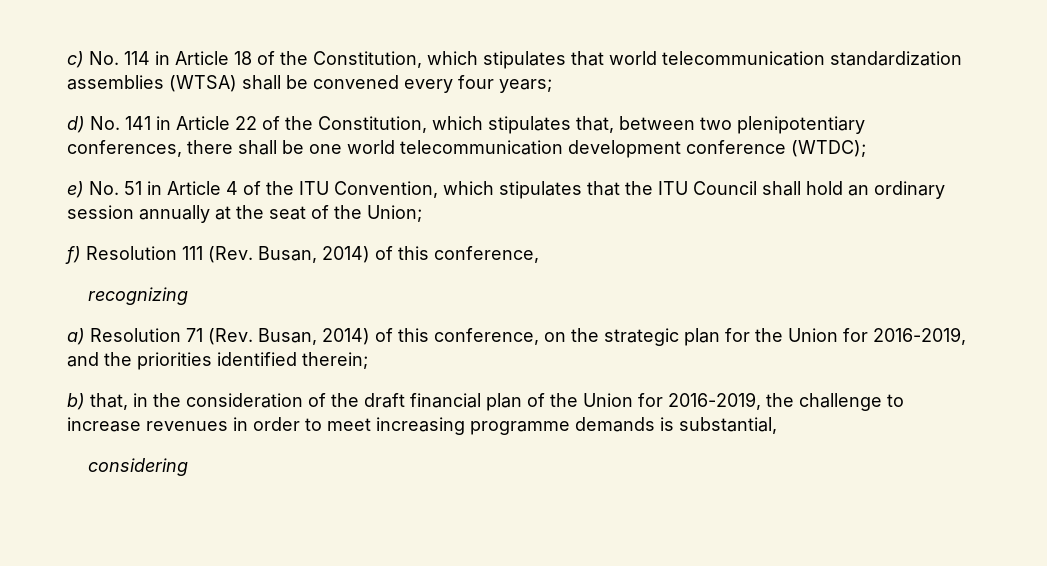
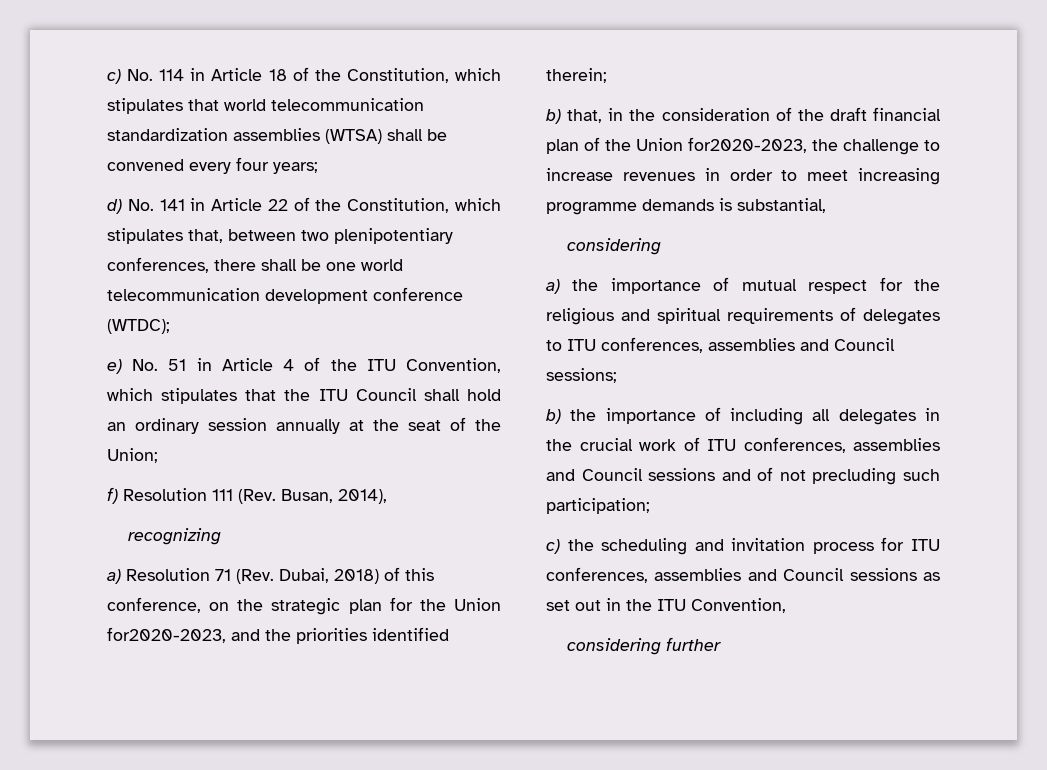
- f) Resolution 111 (Rev. Busan, 2014) of this conference,
+ f) Resolution 111 (Rev. Busan, 2014),
- a) Resolution 71 (Rev. Busan, 2014) of this conference, on the strategic plan for the Union for 2016-2019, and the priorities identified therein;
+ a) Resolution 71 (Rev. Dubai, 2018) of this conference, on the strategic plan for the Union for2020-2023, and the priorities identified therein;
- b) that, in the consideration of the draft financial plan of the Union for 2016-2019, the challenge to increase revenues in order to meet increasing programme demands is substantial,
+ b) that, in the consideration of the draft financial plan of the Union for2020-2023, the challenge to increase revenues in order to meet increasing programme demands is substantial,
+ a) the importance of mutual respect for the religious and spiritual requirements of delegates to ITU conferences, assemblies and Council sessions;
+ b) the importance of including all delegates in the crucial work of ITU conferences, assemblies and Council sessions and of not precluding such participation;
+ c) the scheduling and invitation process for ITU conferences, assemblies and Council sessions as set out in the ITU Convention,
+ considering further

